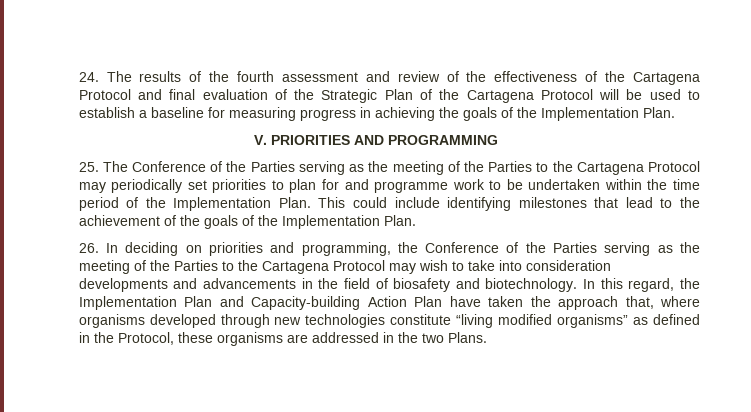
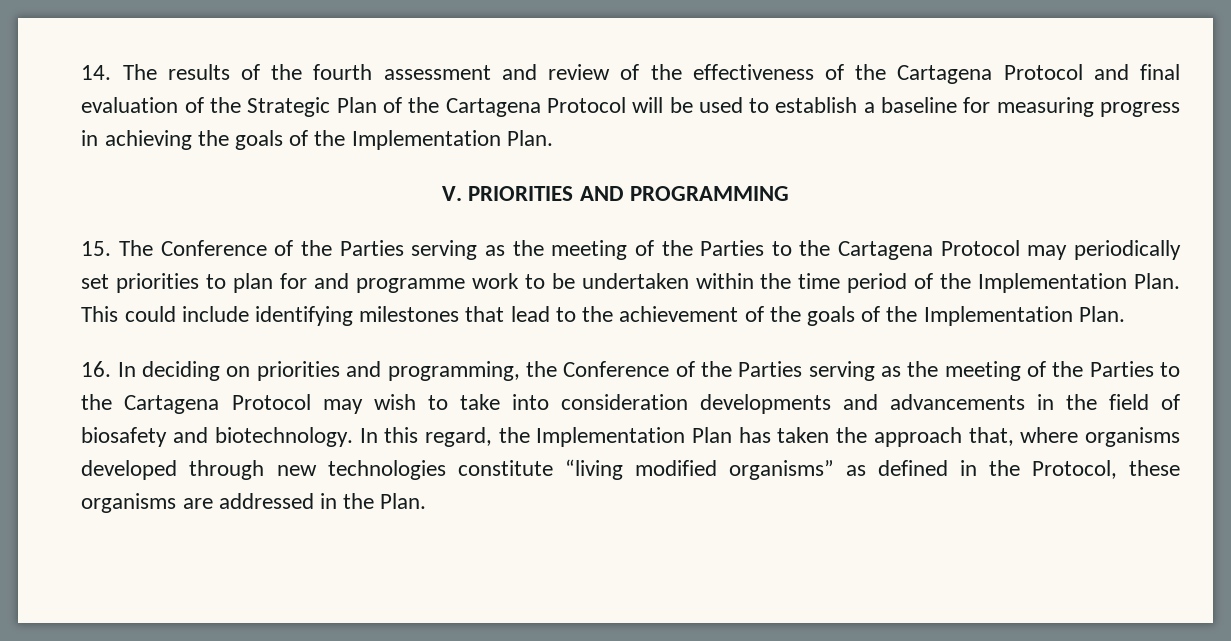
- 24. The results of the fourth assessment and review of the effectiveness of the Cartagena Protocol and final evaluation of the Strategic Plan of the Cartagena Protocol will be used to establish a baseline for measuring progress in achieving the goals of the Implementation Plan.
+ 14. The results of the fourth assessment and review of the effectiveness of the Cartagena Protocol and final evaluation of the Strategic Plan of the Cartagena Protocol will be used to establish a baseline for measuring progress in achieving the goals of the Implementation Plan.
- 25. The Conference of the Parties serving as the meeting of the Parties to the Cartagena Protocol may periodically set priorities to plan for and programme work to be undertaken within the time period of the Implementation Plan.
+ 15. The Conference of the Parties serving as the meeting of the Parties to the Cartagena Protocol may periodically set priorities to plan for and programme work to be undertaken within the time period of the Implementation Plan.
- 26. In deciding on priorities and programming, the Conference of the Parties serving as the meeting of the Parties to the Cartagena Protocol may wish to take into consideration developments and advancements in the field of biosafety and biotechnology.
+ 16. In deciding on priorities and programming, the Conference of the Parties serving as the meeting of the Parties to the Cartagena Protocol may wish to take into consideration developments and advancements in the field of biosafety and biotechnology.
- In this regard, the Implementation Plan and Capacity-building Action Plan have taken the approach that, where organisms developed through new technologies constitute “living modified organisms” as defined in the Protocol, these organisms are addressed in the two Plans.
+ In this regard, the Implementation Plan has taken the approach that, where organisms developed through new technologies constitute “living modified organisms” as defined in the Protocol, these organisms are addressed in the Plan.

